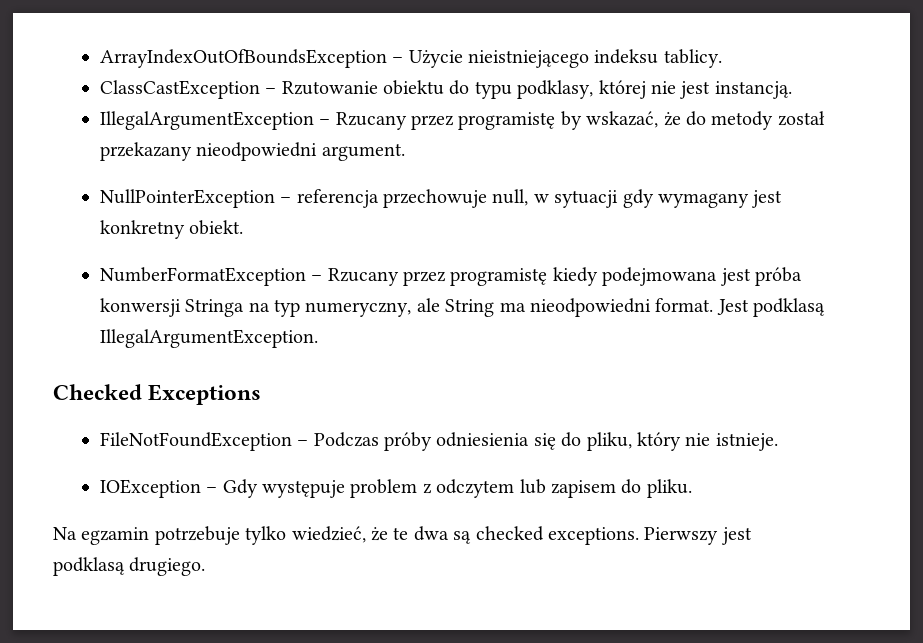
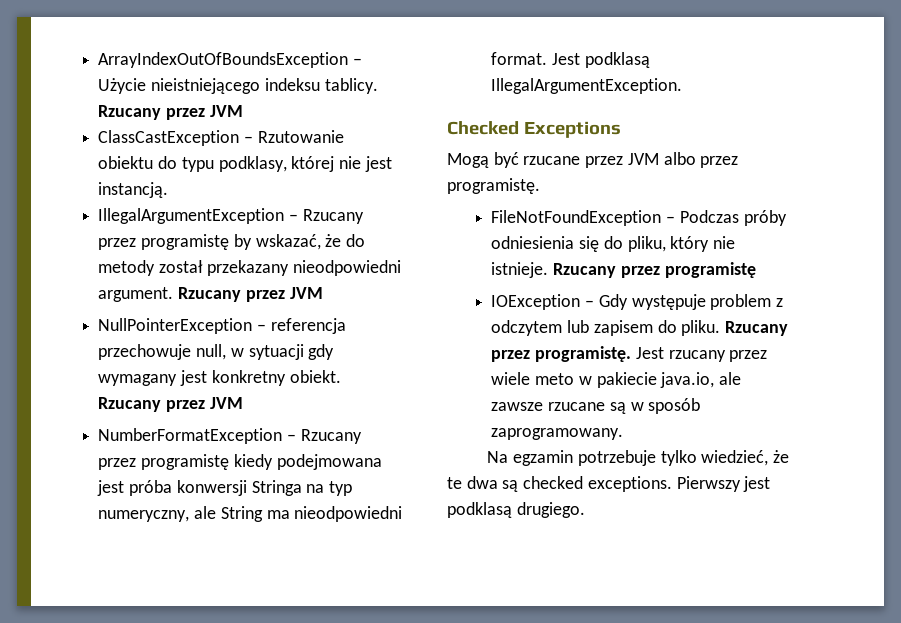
- ArrayIndexOutOfBoundsException – Użycie nieistniejącego indeksu tablicy.
+ ArrayIndexOutOfBoundsException – Użycie nieistniejącego indeksu tablicy. Rzucany przez JVM
- IllegalArgumentException – Rzucany przez programistę by wskazać, że do metody został przekazany nieodpowiedni argument.
+ IllegalArgumentException – Rzucany przez programistę by wskazać, że do metody został przekazany nieodpowiedni argument. Rzucany przez JVM
- NullPointerException – referencja przechowuje null, w sytuacji gdy wymagany jest konkretny obiekt.
+ NullPointerException – referencja przechowuje null, w sytuacji gdy wymagany jest konkretny obiekt. Rzucany przez JVM
+ Mogą być rzucane przez JVM albo przez programistę.
- FileNotFoundException – Podczas próby odniesienia się do pliku, który nie istnieje.
+ FileNotFoundException – Podczas próby odniesienia się do pliku, który nie istnieje. Rzucany przez programistę
+ Rzucany przez programistę. Jest rzucany przez wiele meto w pakiecie java.io, ale zawsze rzucane są w sposób zaprogramowany.

